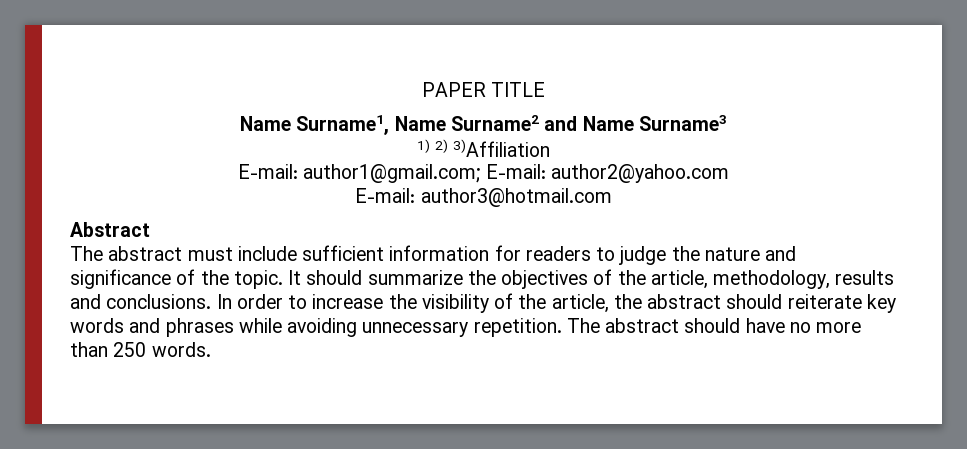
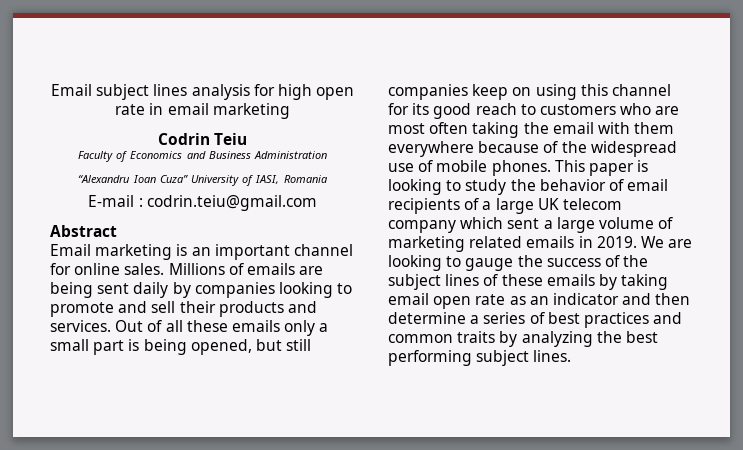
- PAPER TITLE
- Name Surname1, Name Surname2 and Name Surname3
- 1) 2) 3)Affiliation
- E-mail: author1@gmail.com; E-mail: author2@yahoo.com
- E-mail: author3@hotmail.com
+ Email subject lines analysis for high open rate in email marketing
+ Codrin Teiu
+ Faculty of Economics and Business Administration
+ “Alexandru Ioan Cuza” University of IASI, Romania
+ E-mail : codrin.teiu@gmail.com
  Abstract
- The abstract must include sufficient information for readers to judge the nature and significance of the topic. It should summarize the objectives of the article, methodology, results and conclusions. In order to increase the visibility of the article, the abstract should reiterate key words and phrases while avoiding unnecessary repetition. The abstract should have no more than 250 words.
+ Email marketing is an important channel for online sales. Millions of emails are being sent daily by companies looking to promote and sell their products and services. Out of all these emails only a small part is being opened, but still companies keep on using this channel for its good reach to customers who are most often taking the email with them everywhere because of the widespread use of mobile phones. This paper is looking to study the behavior of email recipients of a large UK telecom company which sent a large volume of marketing related emails in 2019. We are looking to gauge the success of the subject lines of these emails by taking email open rate as an indicator and then determine a series of best practices and common traits by analyzing the best performing subject lines.

